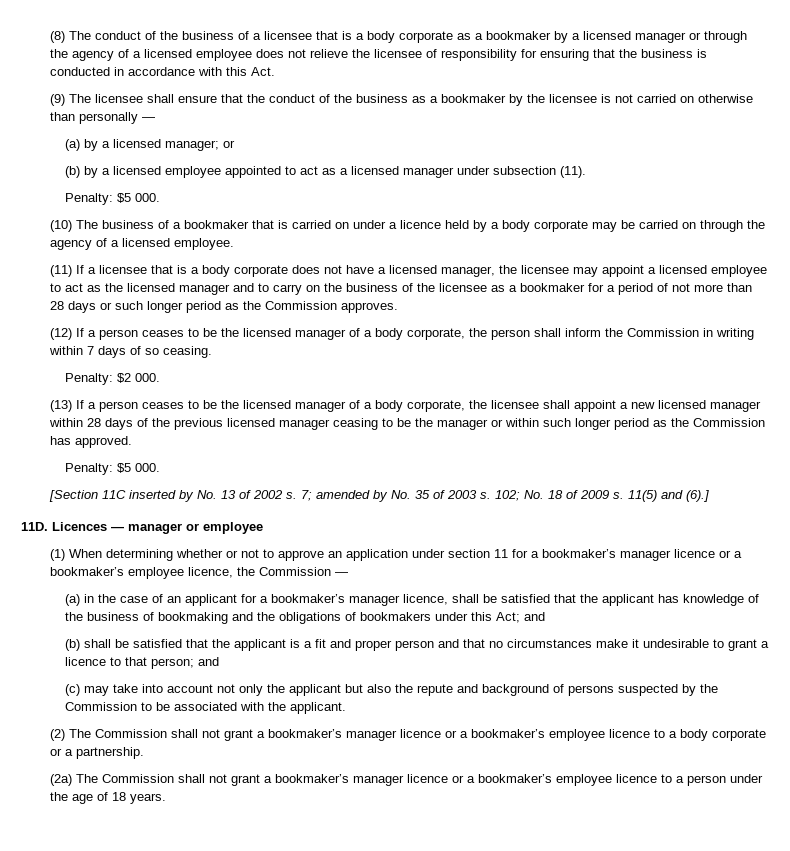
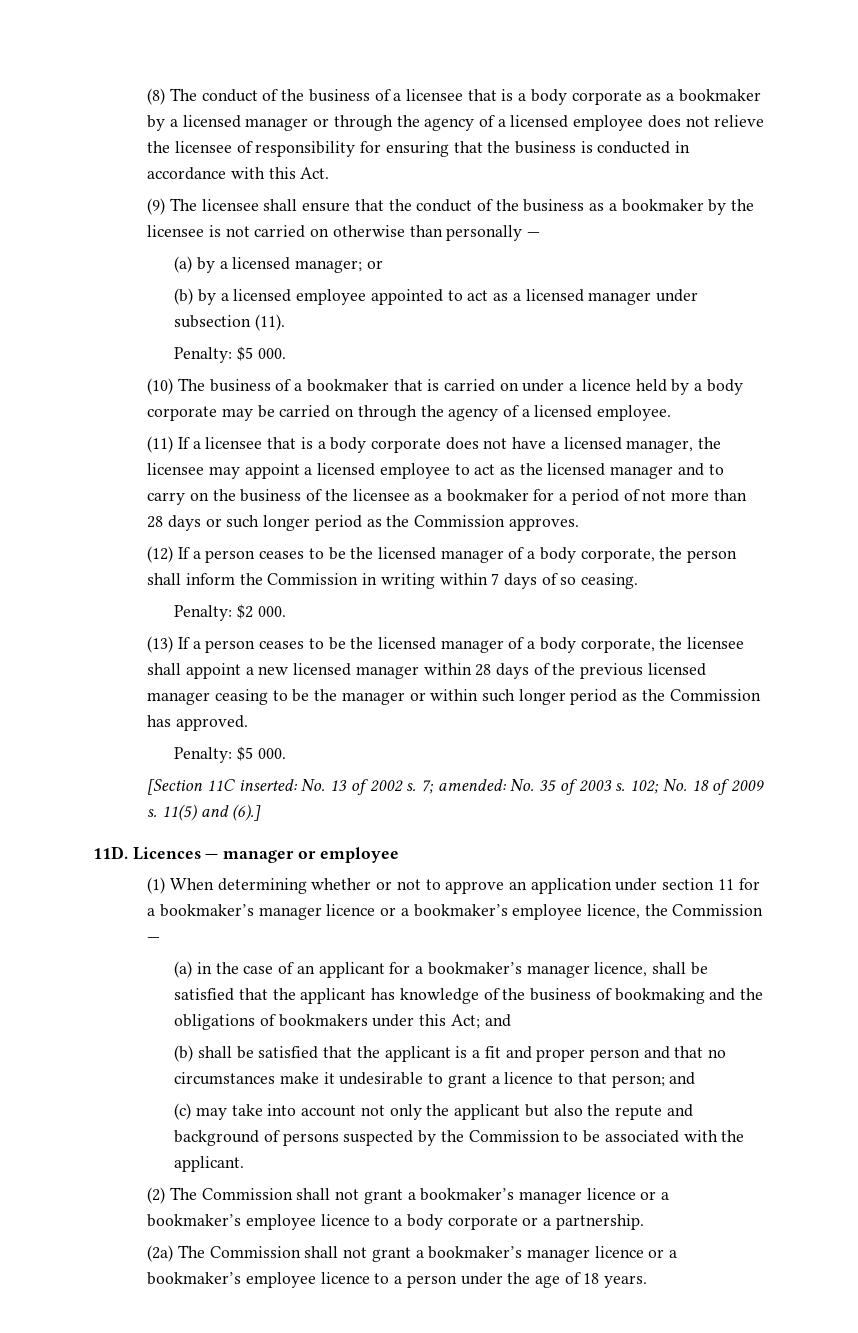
- [Section 11C inserted by No. 13 of 2002 s.
+ [Section 11C inserted: No. 13 of 2002 s.
- 7; amended by No. 35 of 2003 s.
+ 7; amended: No. 35 of 2003 s.

